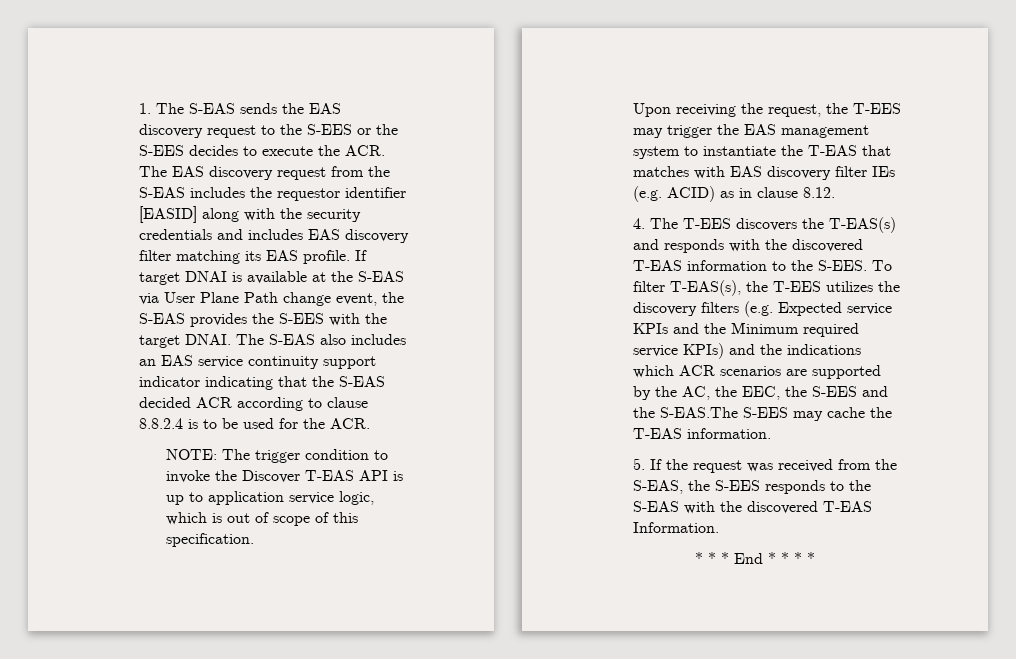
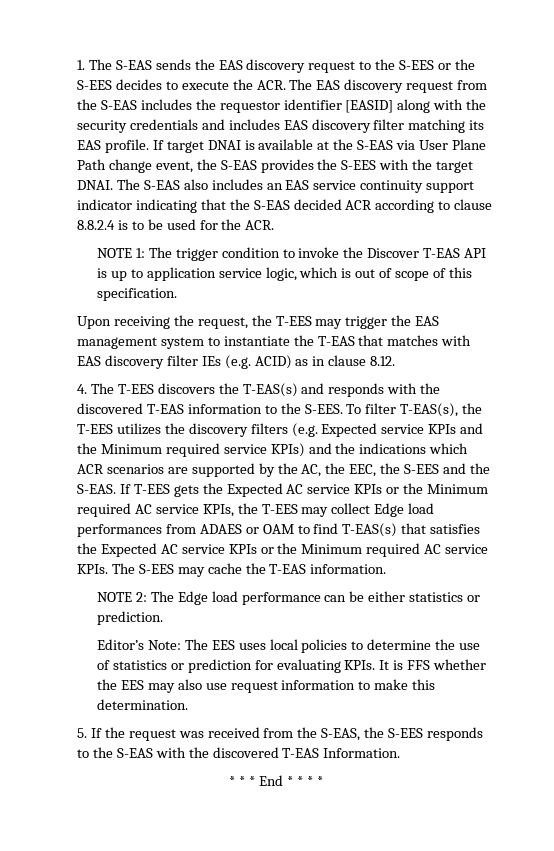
- NOTE: The trigger condition to invoke the Discover T-EAS API is up to application service logic, which is out of scope of this specification.
+ NOTE 1: The trigger condition to invoke the Discover T-EAS API is up to application service logic, which is out of scope of this specification.
- To filter T-EAS(s), the T-EES utilizes the discovery filters (e.g. Expected service KPIs and the Minimum required service KPIs) and the indications which ACR scenarios are supported by the AC, the EEC, the S-EES and the S-EAS.The S-EES may cache the T-EAS information.
+ To filter T-EAS(s), the T-EES utilizes the discovery filters (e.g. Expected service KPIs and the Minimum required service KPIs) and the indications which ACR scenarios are supported by the AC, the EEC, the S-EES and the S-EAS. If T-EES gets the Expected AC service KPIs or the Minimum required AC service KPIs, the T-EES may collect Edge load performances from ADAES or OAM to find T-EAS(s) that satisfies the Expected AC service KPIs or the Minimum required AC service KPIs. The S-EES may cache the T-EAS information.
+ NOTE 2: The Edge load performance can be either statistics or prediction.
+ Editor’s Note: The EES uses local policies to determine the use of statistics or prediction for evaluating KPIs. It is FFS whether the EES may also use request information to make this determination.

